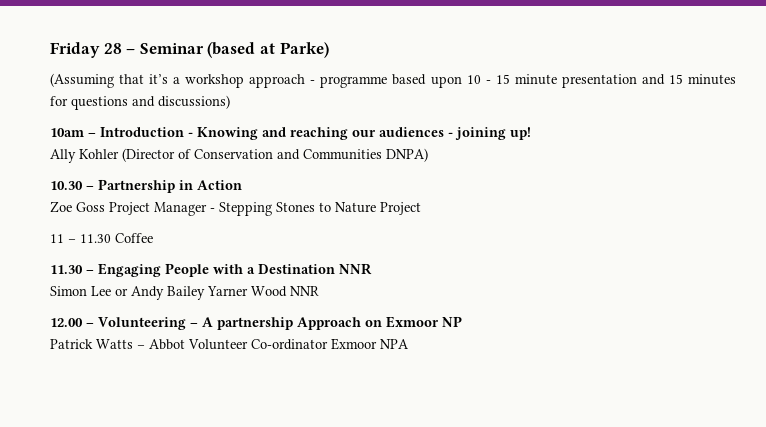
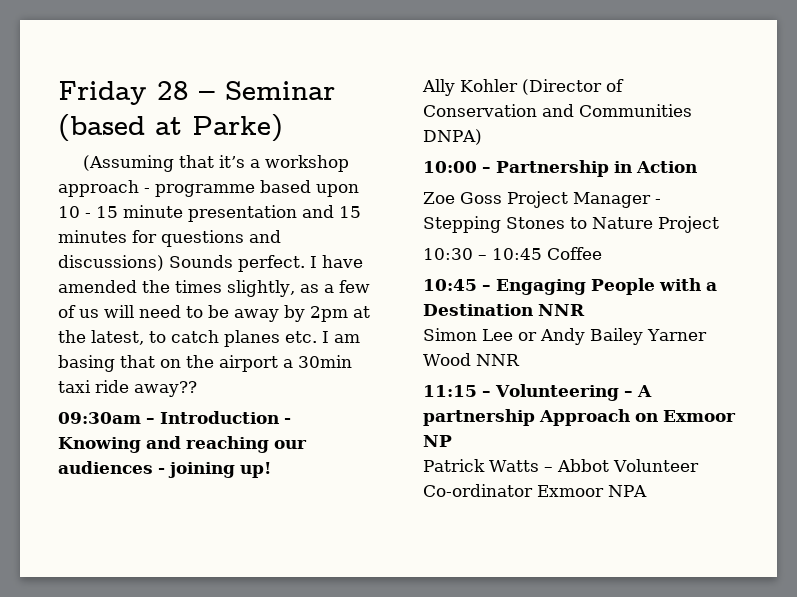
- (Assuming that it’s a workshop approach - programme based upon 10 - 15 minute presentation and 15 minutes for questions and discussions)
- 10am – Introduction - Knowing and reaching our audiences - joining up!
+ (Assuming that it’s a workshop approach - programme based upon 10 - 15 minute presentation and 15 minutes for questions and discussions) Sounds perfect. I have amended the times slightly, as a few of us will need to be away by 2pm at the latest, to catch planes etc. I am basing that on the airport a 30min taxi ride away??
+ 09:30am – Introduction - Knowing and reaching our audiences - joining up!
- 10.30 – Partnership in Action
+ 10:00 – Partnership in Action
- 11 – 11.30 Coffee
+ 10:30 – 10:45 Coffee
- 11.30 – Engaging People with a Destination NNR
+ 10:45 – Engaging People with a Destination NNR
- 12.00 – Volunteering – A partnership Approach on Exmoor NP
+ 11:15 – Volunteering – A partnership Approach on Exmoor NP

